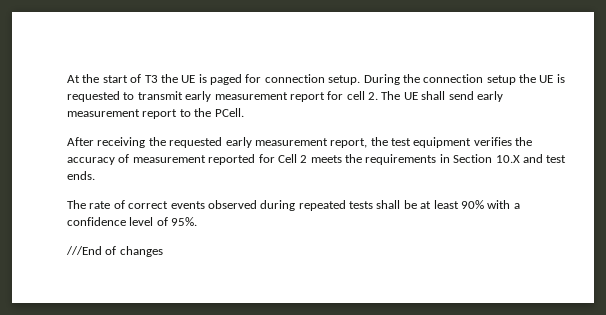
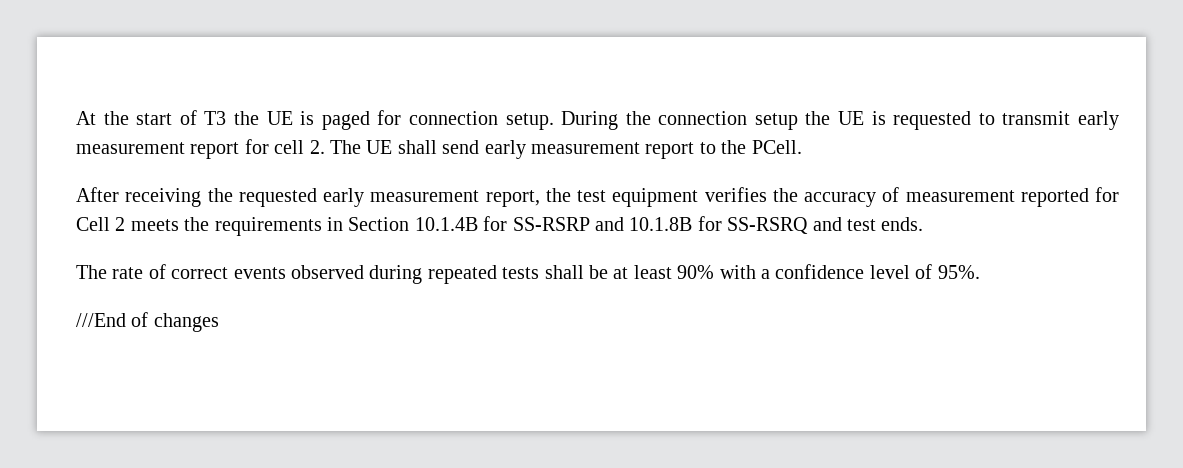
- After receiving the requested early measurement report, the test equipment verifies the accuracy of measurement reported for Cell 2 meets the requirements in Section 10.X and test ends.
+ After receiving the requested early measurement report, the test equipment verifies the accuracy of measurement reported for Cell 2 meets the requirements in Section 10.1.4B for SS-RSRP and 10.1.8B for SS-RSRQ and test ends.

